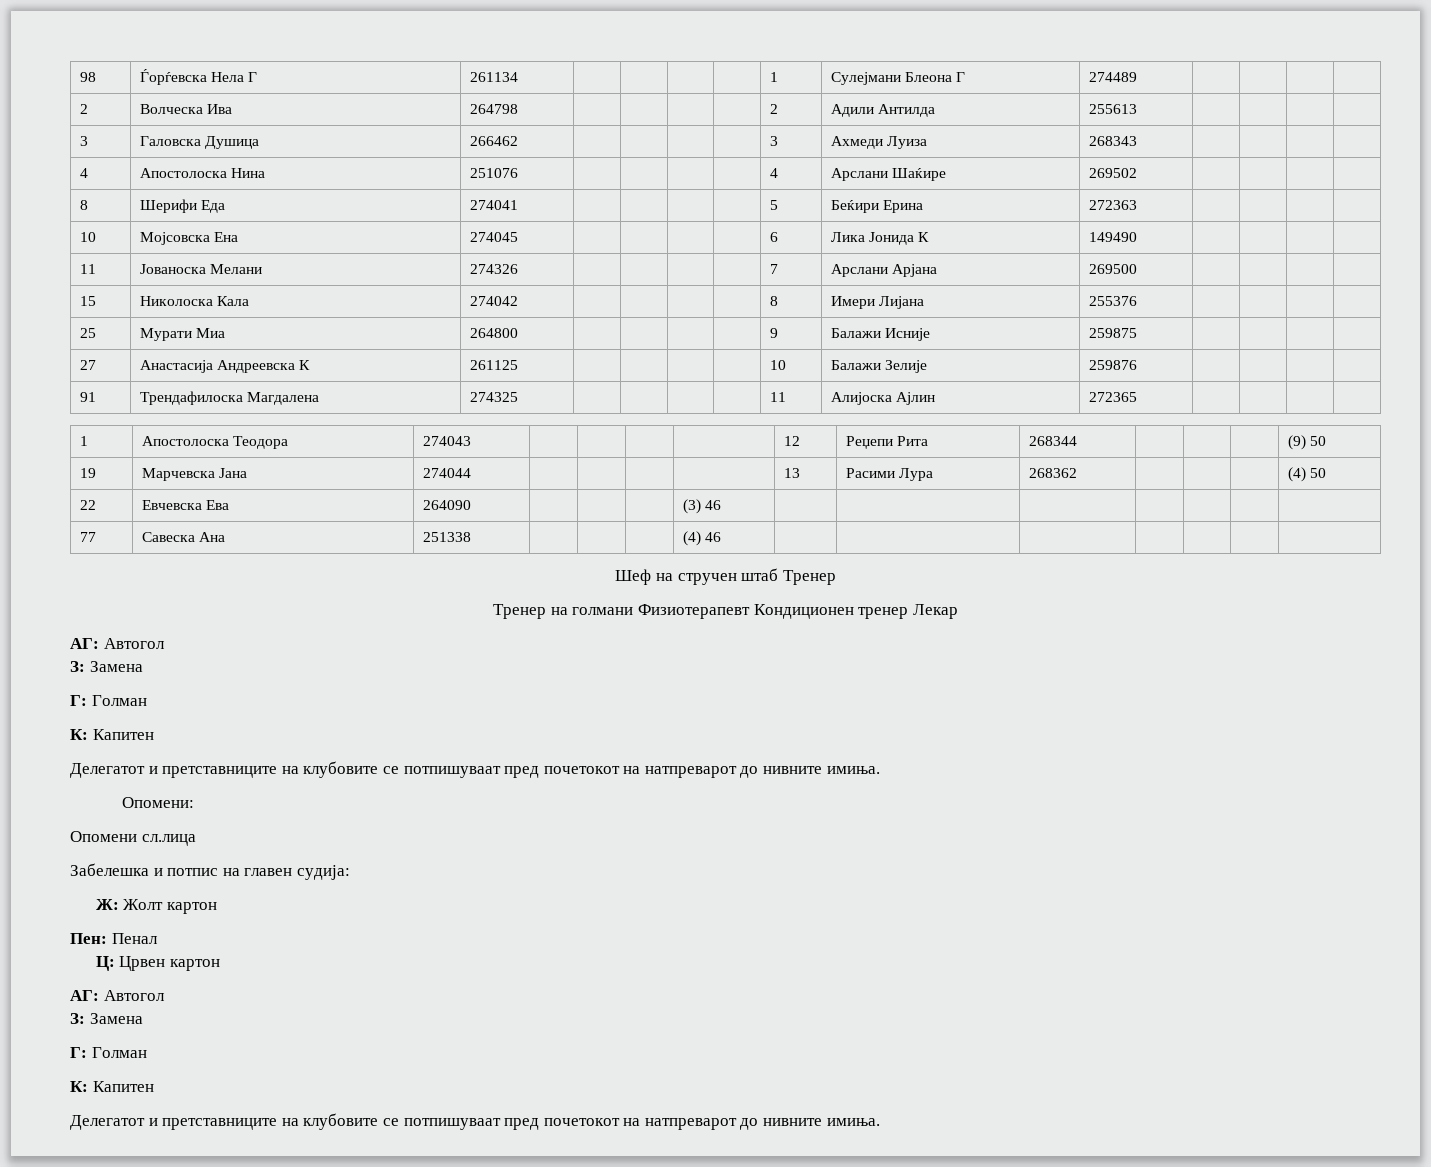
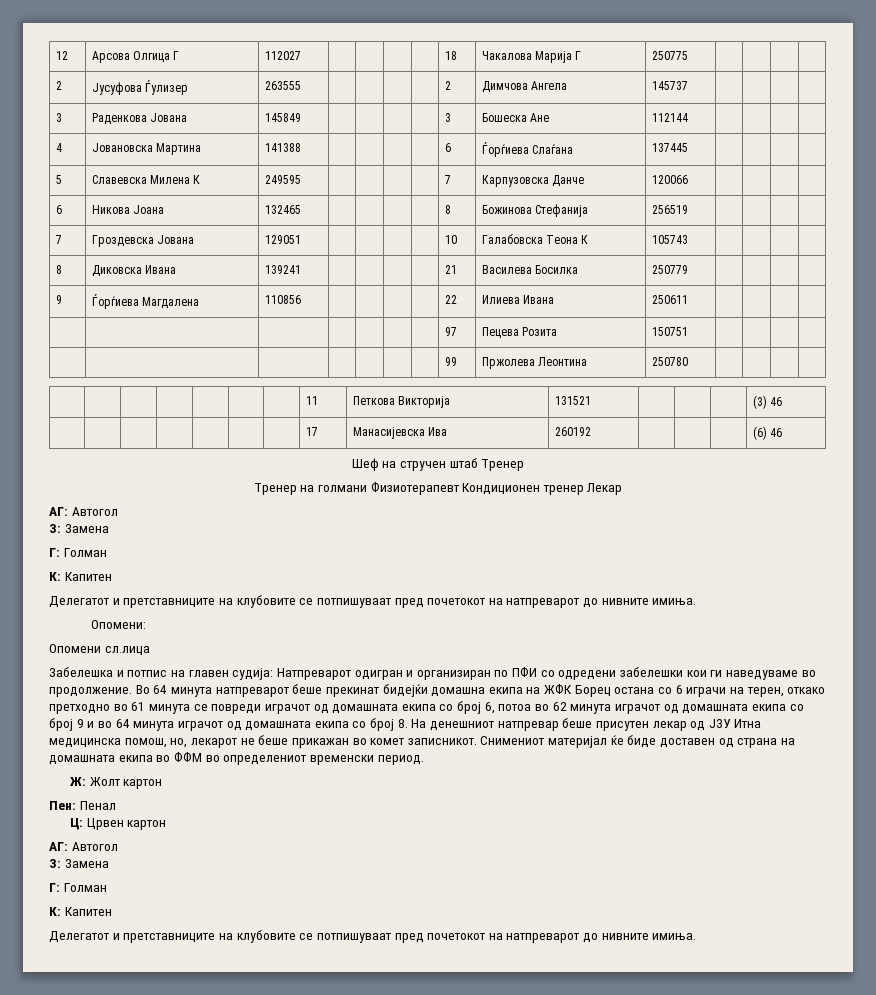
- 98 | Ѓорѓевска Нела Г | 261134 | | | | | 1 | Сулејмани Блеона Г | 274489 | | | |
- 2 | Волческа Ива | 264798 | | | | | 2 | Адили Антилда | 255613 | | | |
- 3 | Галовска Душица | 266462 | | | | | 3 | Ахмеди Луиза | 268343 | | | |
- 4 | Апостолоска Нина | 251076 | | | | | 4 | Арслани Шаќире | 269502 | | | |
- 8 | Шерифи Еда | 274041 | | | | | 5 | Беќири Ерина | 272363 | | | |
- 10 | Мојсовска Ена | 274045 | | | | | 6 | Лика Јонида К | 149490 | | | |
- 11 | Јованоска Мелани | 274326 | | | | | 7 | Арслани Арјана | 269500 | | | |
- 15 | Николоска Кала | 274042 | | | | | 8 | Имери Лијана | 255376 | | | |
- 25 | Мурати Миа | 264800 | | | | | 9 | Балажи Исније | 259875 | | | |
- 27 | Анастасија Андреевска К | 261125 | | | | | 10 | Балажи Зелије | 259876 | | | |
- 91 | Трендафилоска Магдалена | 274325 | | | | | 11 | Алијоска Ајлин | 272365 | | | |
- 1 | Апостолоска Теодора | 274043 | | | | | 12 | Реџепи Рита | 268344 | | | | (9) 50
- 19 | Марчевска Јана | 274044 | | | | | 13 | Расими Лура | 268362 | | | | (4) 50
- 22 | Евчевска Ева | 264090 | | | | (3) 46 | | | | | | |
- 77 | Савеска Ана | 251338 | | | | (4) 46 | | | | | | |
+ 12 | Арсова Олгица Г | 112027 | | | | | 18 | Чакалова Марија Г | 250775 | | | |
+ 2 | Јусуфова Ѓулизер | 263555 | | | | | 2 | Димчова Ангела | 145737 | | | |
+ 3 | Раденкова Јована | 145849 | | | | | 3 | Бошеска Ане | 112144 | | | |
+ 4 | Јовановска Мартина | 141388 | | | | | 6 | Ѓорѓиева Слаѓана | 137445 | | | |
+ 5 | Славевска Милена К | 249595 | | | | | 7 | Карпузовска Данче | 120066 | | | |
+ 6 | Никова Јоана | 132465 | | | | | 8 | Божинова Стефанија | 256519 | | | |
+ 7 | Гроздевска Јована | 129051 | | | | | 10 | Галабовска Теона К | 105743 | | | |
+ 8 | Диковска Ивана | 139241 | | | | | 21 | Василева Босилка | 250779 | | | |
+ 9 | Ѓорѓиева Магдалена | 110856 | | | | | 22 | Илиева Ивана | 250611 | | | |
+ | | | | | | | 97 | Пецева Розита | 150751 | | | |
+ | | | | | | | 99 | Пржолева Леонтина | 250780 | | | |
+ | | | | | | | 11 | Петкова Викторија | 131521 | | | | (3) 46
+ | | | | | | | 17 | Манасијевска Ива | 260192 | | | | (6) 46
- Забелешка и потпис на главен судија:
+ Забелешка и потпис на главен судија: Натпреварот одигран и организиран по ПФИ со одредени забелешки кои ги наведуваме во продолжение. Во 64 минута натпреварот беше прекинат бидејќи домашна екипа на ЖФК Борец остана со 6 играчи на терен, откако претходно во 61 минута се повреди играчот од домашната екипа со број 6, потоа во 62 минута играчот од домашната екипа со број 9 и во 64 минута играчот од домашната екипа со број 8. На денешниот натпревар беше присутен лекар од ЈЗУ Итна медицинска помош, но, лекарот не беше прикажан во комет записникот. Снимениот материјал ќе биде доставен од страна на домашната екипа во ФФМ во определениот временски период.

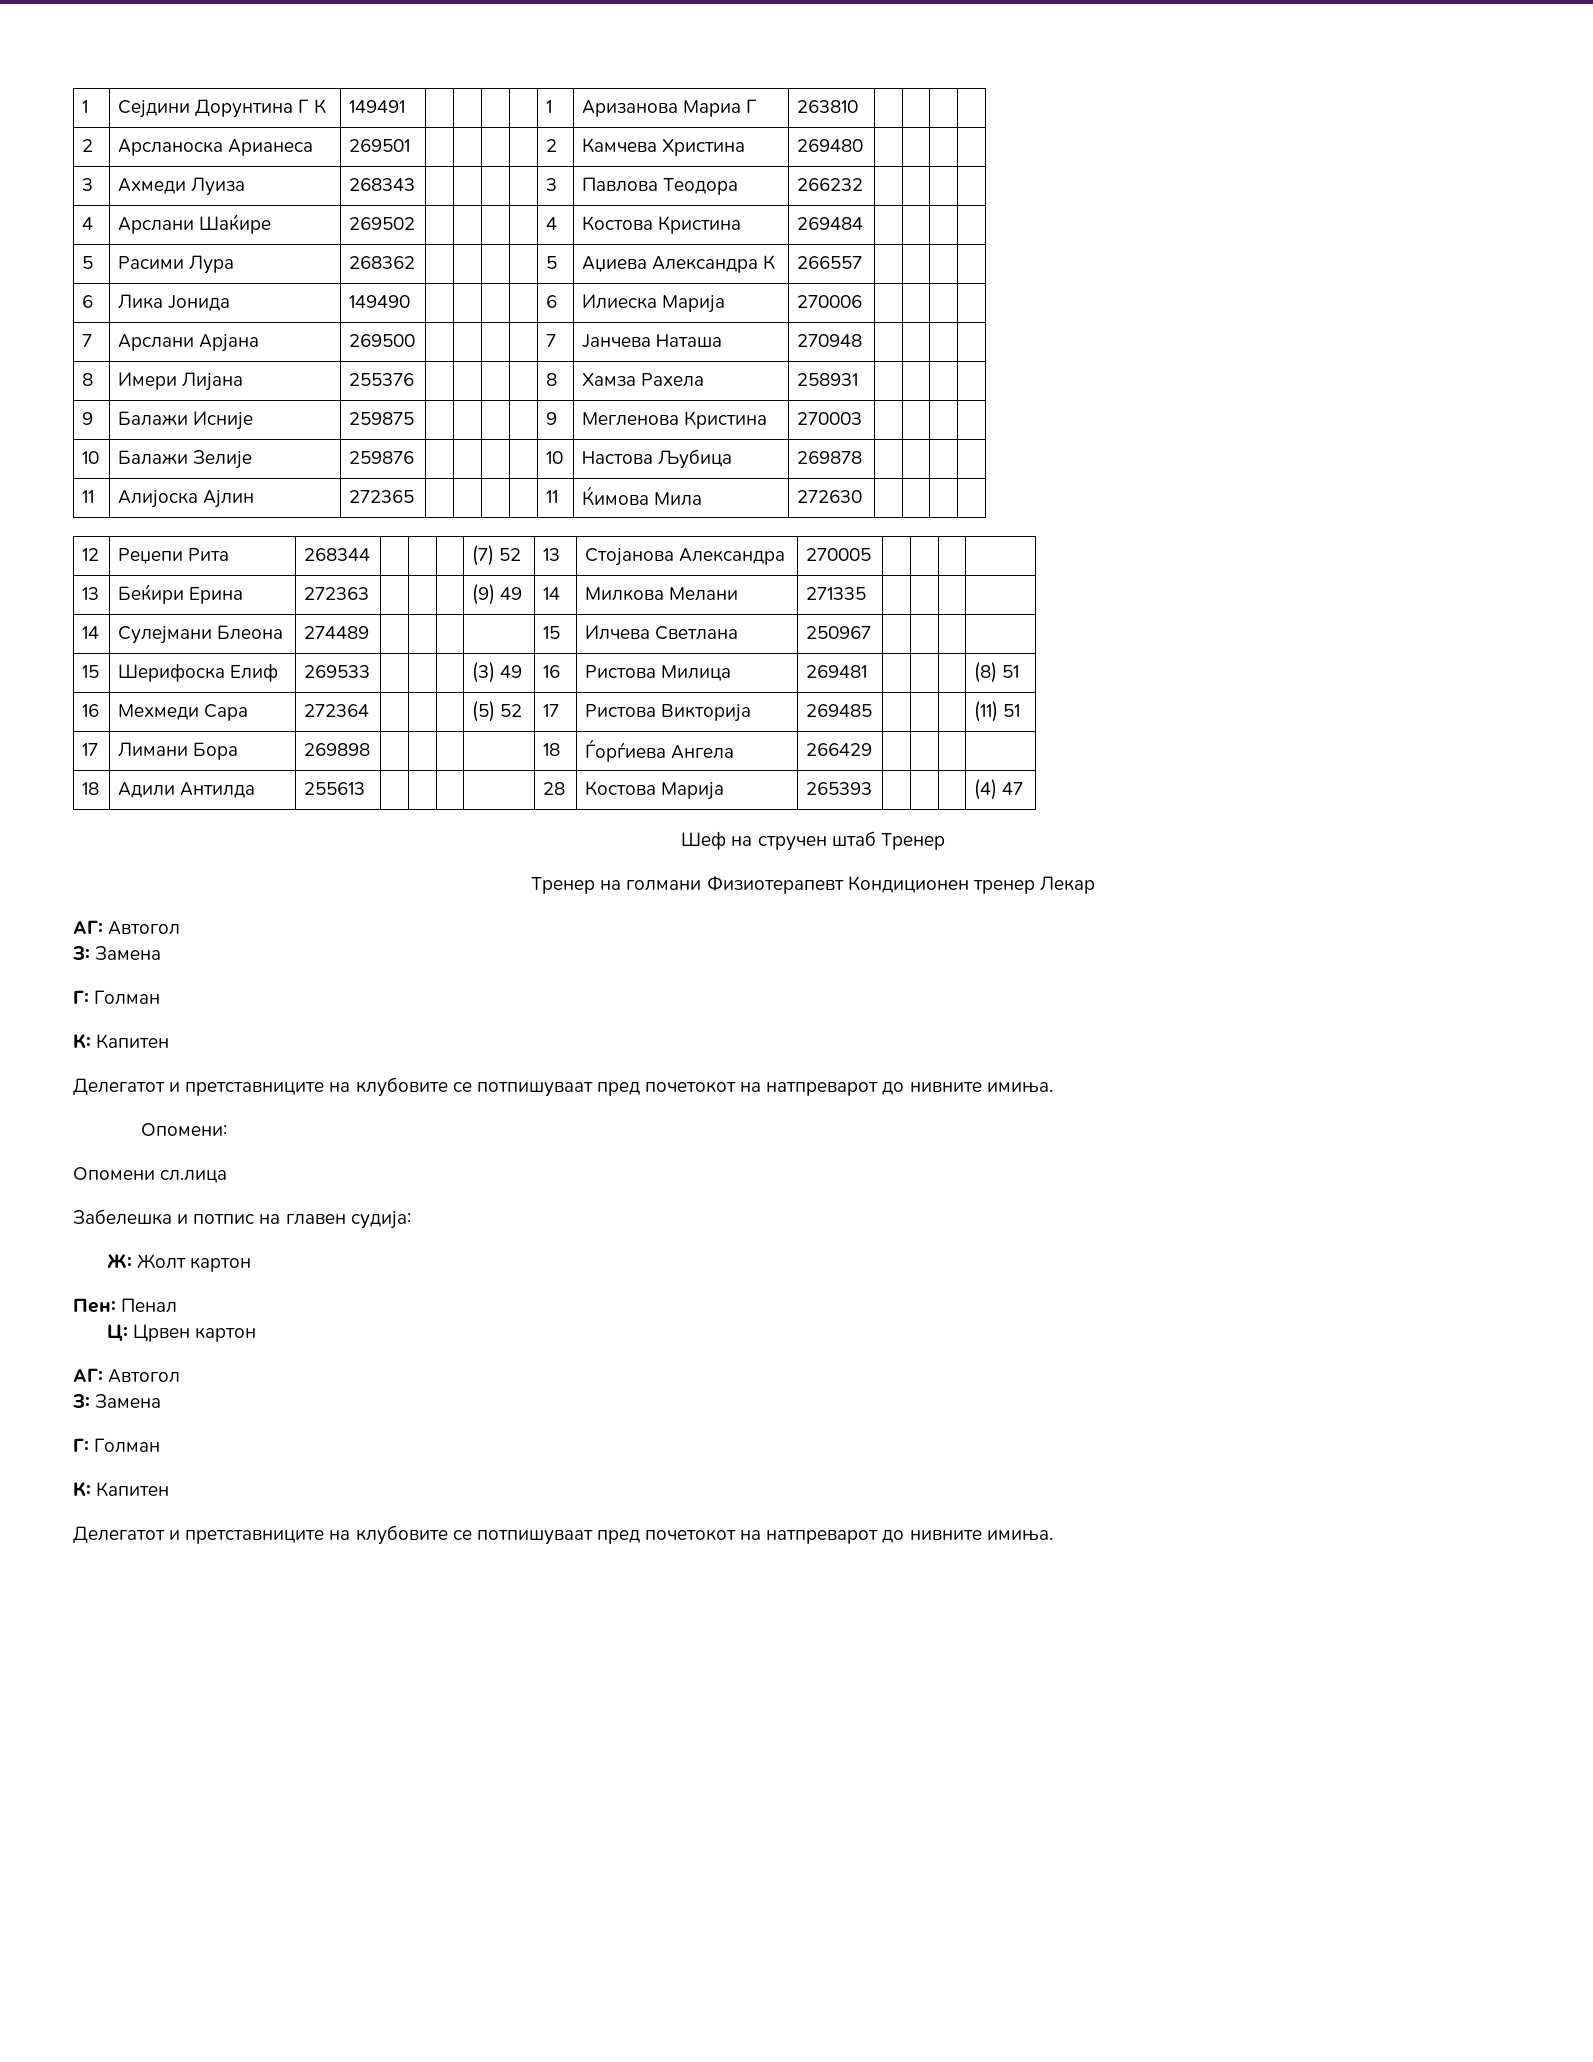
- 12 | Арсова Олгица Г | 112027 | | | | | 18 | Чакалова Марија Г | 250775 | | | |
- 2 | Јусуфова Ѓулизер | 263555 | | | | | 2 | Димчова Ангела | 145737 | | | |
- 3 | Раденкова Јована | 145849 | | | | | 3 | Бошеска Ане | 112144 | | | |
- 4 | Јовановска Мартина | 141388 | | | | | 6 | Ѓорѓиева Слаѓана | 137445 | | | |
- 5 | Славевска Милена К | 249595 | | | | | 7 | Карпузовска Данче | 120066 | | | |
- 6 | Никова Јоана | 132465 | | | | | 8 | Божинова Стефанија | 256519 | | | |
- 7 | Гроздевска Јована | 129051 | | | | | 10 | Галабовска Теона К | 105743 | | | |
- 8 | Диковска Ивана | 139241 | | | | | 21 | Василева Босилка | 250779 | | | |
- 9 | Ѓорѓиева Магдалена | 110856 | | | | | 22 | Илиева Ивана | 250611 | | | |
- | | | | | | | 97 | Пецева Розита | 150751 | | | |
- | | | | | | | 99 | Пржолева Леонтина | 250780 | | | |
- | | | | | | | 11 | Петкова Викторија | 131521 | | | | (3) 46
- | | | | | | | 17 | Манасијевска Ива | 260192 | | | | (6) 46
+ 1 | Сејдини Дорунтина Г К | 149491 | | | | | 1 | Аризанова Мариа Г | 263810 | | | |
+ 2 | Арсланоска Арианеса | 269501 | | | | | 2 | Камчева Христина | 269480 | | | |
+ 3 | Ахмеди Луиза | 268343 | | | | | 3 | Павлова Теодора | 266232 | | | |
+ 4 | Арслани Шаќире | 269502 | | | | | 4 | Костова Кристина | 269484 | | | |
+ 5 | Расими Лура | 268362 | | | | | 5 | Аџиева Александра К | 266557 | | | |
+ 6 | Лика Јонида | 149490 | | | | | 6 | Илиеска Марија | 270006 | | | |
+ 7 | Арслани Арјана | 269500 | | | | | 7 | Јанчева Наташа | 270948 | | | |
+ 8 | Имери Лијана | 255376 | | | | | 8 | Хамза Рахела | 258931 | | | |
+ 9 | Балажи Исније | 259875 | | | | | 9 | Мегленова Кристина | 270003 | | | |
+ 10 | Балажи Зелије | 259876 | | | | | 10 | Настова Љубица | 269878 | | | |
+ 11 | Алијоска Ајлин | 272365 | | | | | 11 | Ќимова Мила | 272630 | | | |
+ 12 | Реџепи Рита | 268344 | | | | (7) 52 | 13 | Стојанова Александра | 270005 | | | |
+ 13 | Беќири Ерина | 272363 | | | | (9) 49 | 14 | Милкова Мелани | 271335 | | | |
+ 14 | Сулејмани Блеона | 274489 | | | | | 15 | Илчева Светлана | 250967 | | | |
+ 15 | Шерифоска Елиф | 269533 | | | | (3) 49 | 16 | Ристова Милица | 269481 | | | | (8) 51
+ 16 | Мехмеди Сара | 272364 | | | | (5) 52 | 17 | Ристова Викторија | 269485 | | | | (11) 51
+ 17 | Лимани Бора | 269898 | | | | | 18 | Ѓорѓиева Ангела | 266429 | | | |
+ 18 | Адили Антилда | 255613 | | | | | 28 | Костова Марија | 265393 | | | | (4) 47
- Забелешка и потпис на главен судија: Натпреварот одигран и организиран по ПФИ со одредени забелешки кои ги наведуваме во продолжение. Во 64 минута натпреварот беше прекинат бидејќи домашна екипа на ЖФК Борец остана со 6 играчи на терен, откако претходно во 61 минута се повреди играчот од домашната екипа со број 6, потоа во 62 минута играчот од домашната екипа со број 9 и во 64 минута играчот од домашната екипа со број 8. На денешниот натпревар беше присутен лекар од ЈЗУ Итна медицинска помош, но, лекарот не беше прикажан во комет записникот. Снимениот материјал ќе биде доставен од страна на домашната екипа во ФФМ во определениот временски период.
+ Забелешка и потпис на главен судија:

